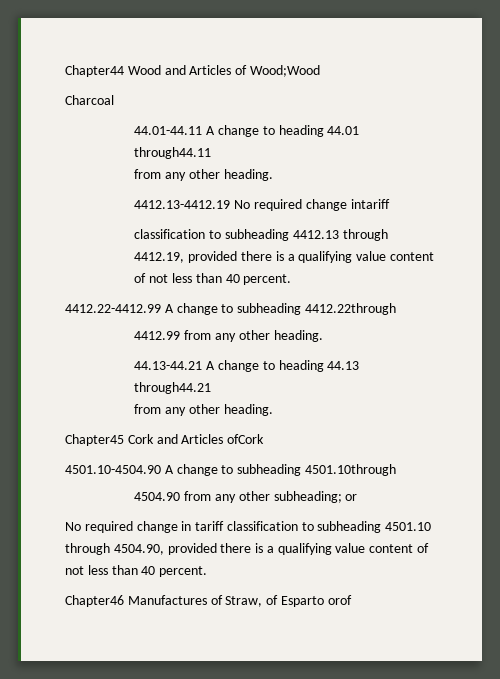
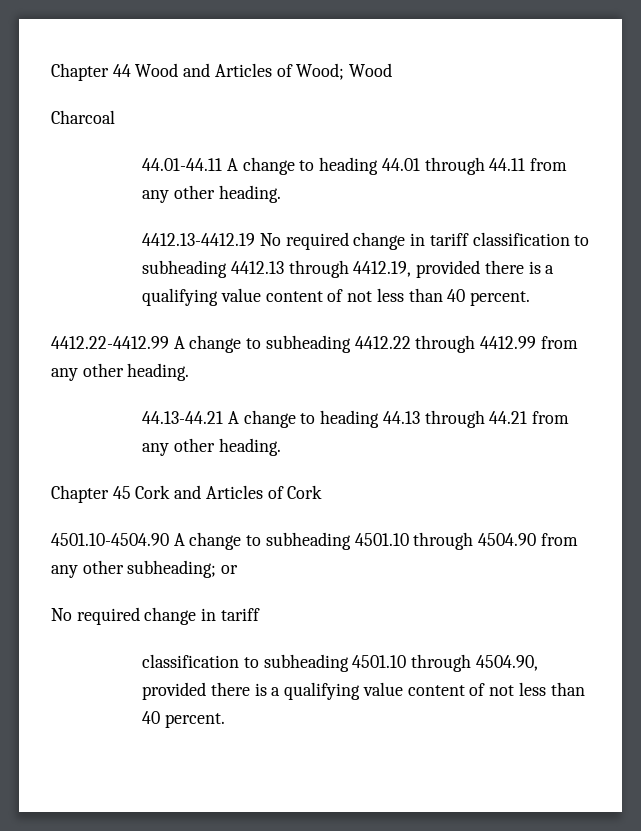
- Chapter44 Wood and Articles of Wood;Wood
+ Chapter 44 Wood and Articles of Wood; Wood
- 44.01-44.11 A change to heading 44.01 through44.11
- from any other heading.
+ 44.01-44.11 A change to heading 44.01 through 44.11 from any other heading.
- 4412.13-4412.19 No required change intariff
- classification to subheading 4412.13 through 4412.19, provided there is a qualifying value content of not less than 40 percent.
+ 4412.13-4412.19 No required change in tariff classification to subheading 4412.13 through 4412.19, provided there is a qualifying value content of not less than 40 percent.
- 4412.22-4412.99 A change to subheading 4412.22through
- 4412.99 from any other heading.
+ 4412.22-4412.99 A change to subheading 4412.22 through 4412.99 from any other heading.
- 44.13-44.21 A change to heading 44.13 through44.21
- from any other heading.
- Chapter45 Cork and Articles ofCork
+ 44.13-44.21 A change to heading 44.13 through 44.21 from any other heading.
+ Chapter 45 Cork and Articles of Cork
- 4501.10-4504.90 A change to subheading 4501.10through
- 4504.90 from any other subheading; or
- No required change in tariff classification to subheading 4501.10 through 4504.90, provided there is a qualifying value content of not less than 40 percent.
+ 4501.10-4504.90 A change to subheading 4501.10 through 4504.90 from any other subheading; or
+ No required change in tariff
+ classification to subheading 4501.10 through 4504.90, provided there is a qualifying value content of not less than 40 percent.
- Chapter46 Manufactures of Straw, of Esparto orof

